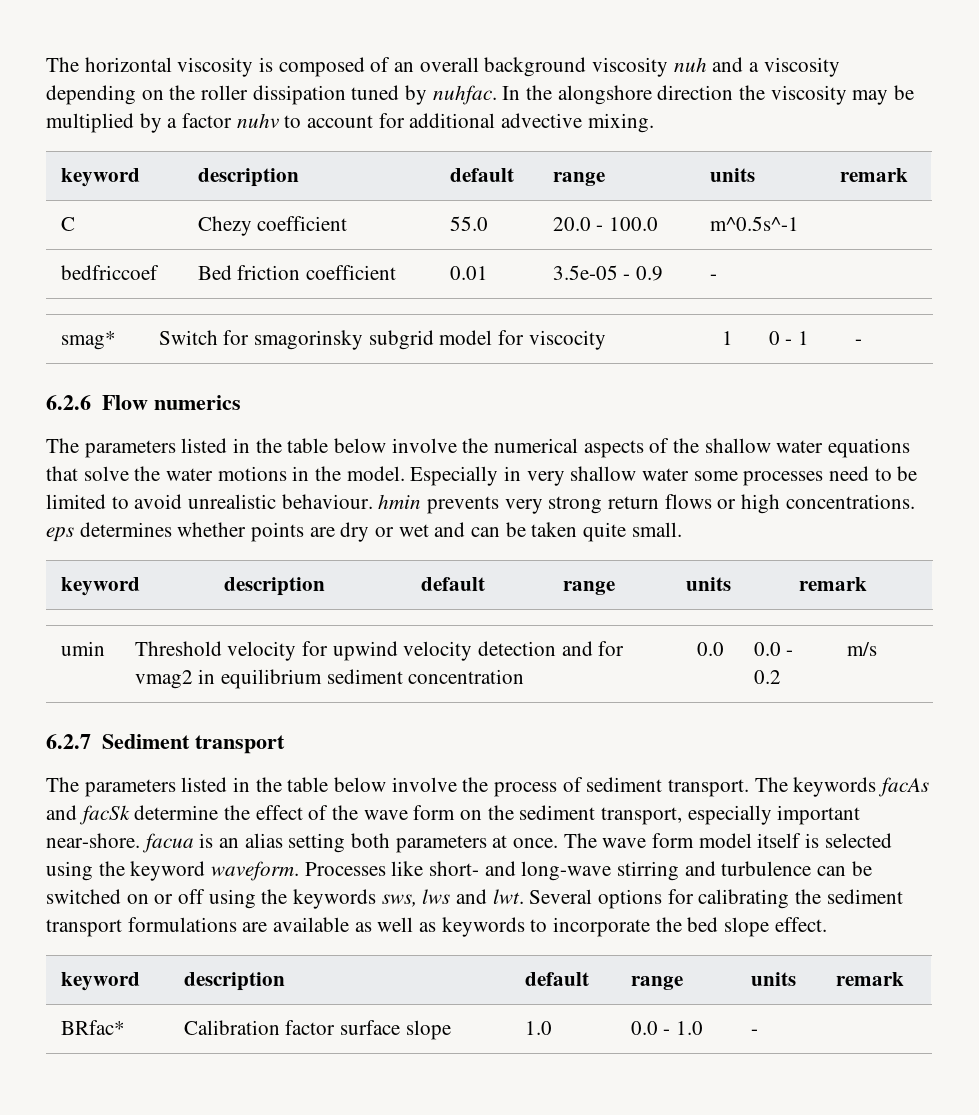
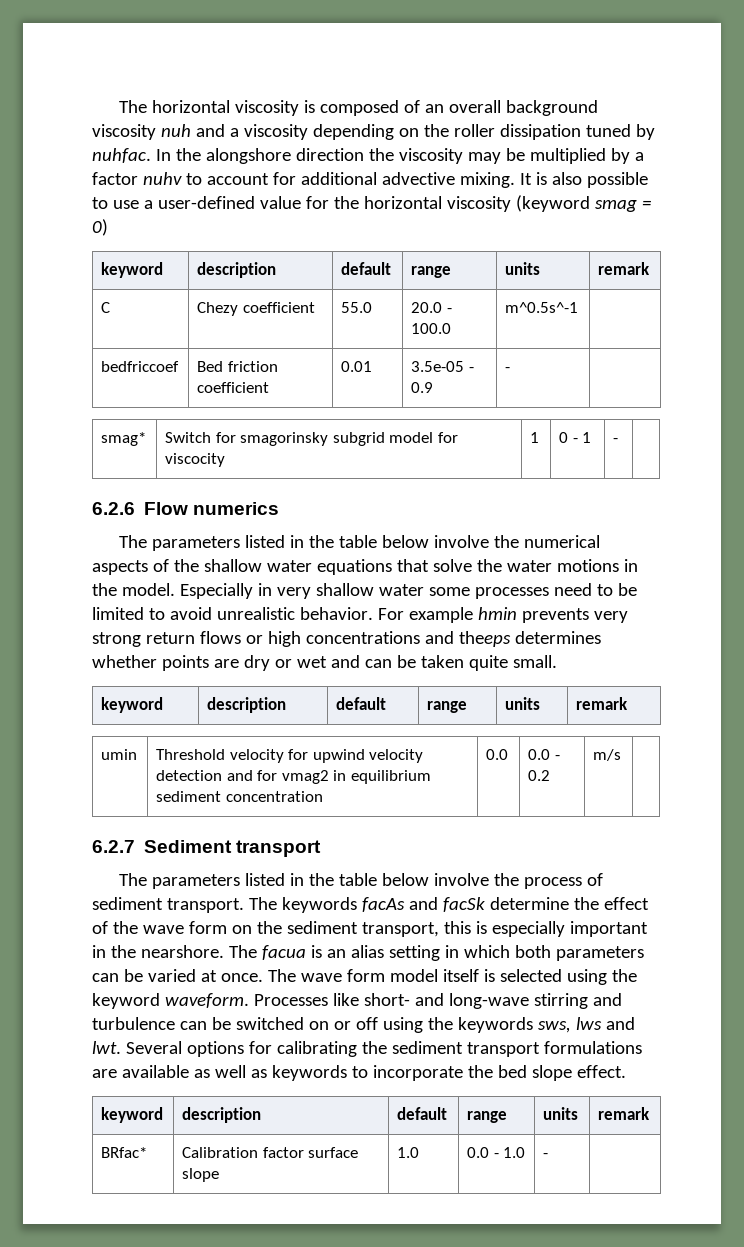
+ It is also possible to use a user-defined value for the horizontal viscosity (keyword smag = 0)
- Especially in very shallow water some processes need to be limited to avoid unrealistic behaviour. hmin prevents very strong return flows or high concentrations. eps determines whether points are dry or wet and can be taken quite small.
+ Especially in very shallow water some processes need to be limited to avoid unrealistic behavior. For example hmin prevents very strong return flows or high concentrations and theeps determines whether points are dry or wet and can be taken quite small.
- The keywords facAs and facSk determine the effect of the wave form on the sediment transport, especially important near-shore. facua is an alias setting both parameters at once.
+ The keywords facAs and facSk determine the effect of the wave form on the sediment transport, this is especially important in the nearshore. The facua is an alias setting in which both parameters can be varied at once.

